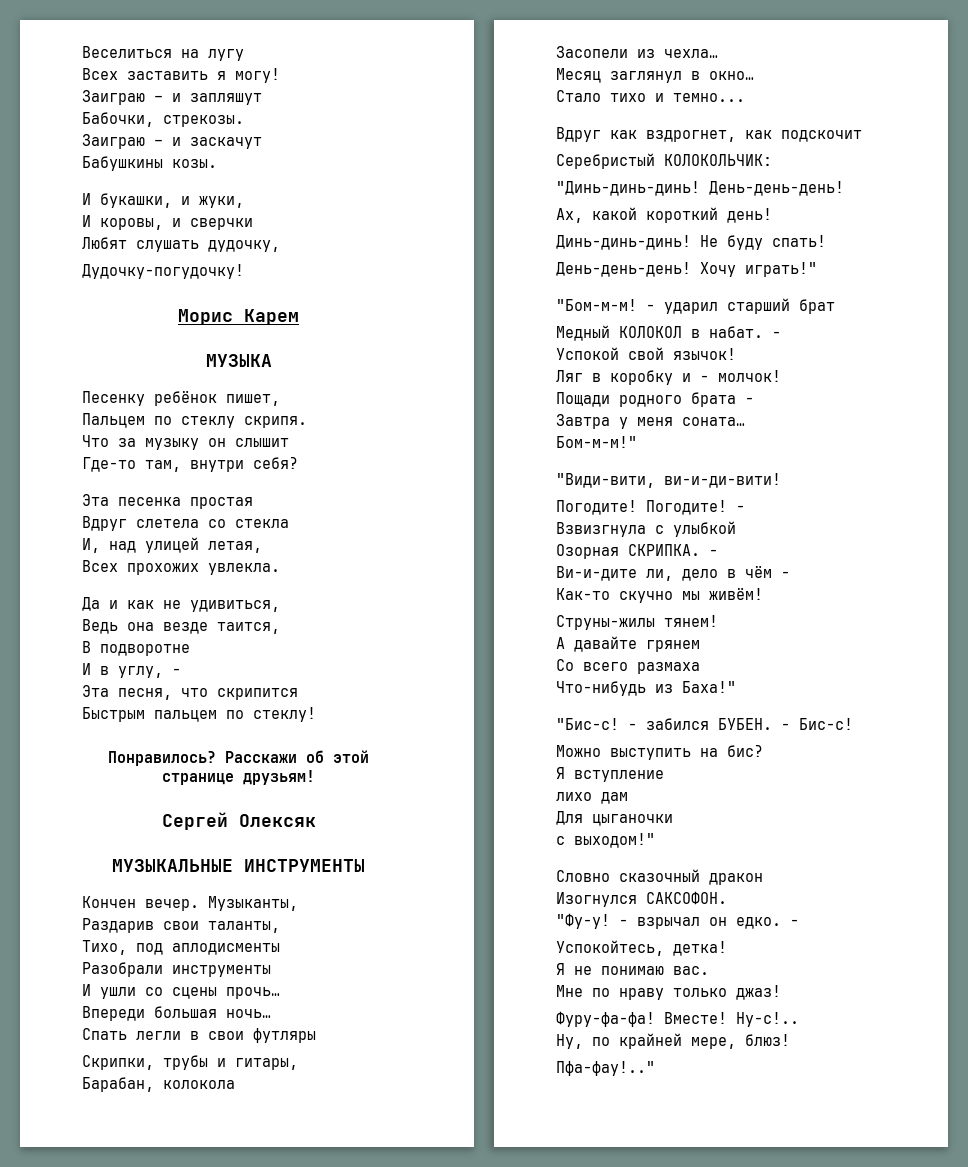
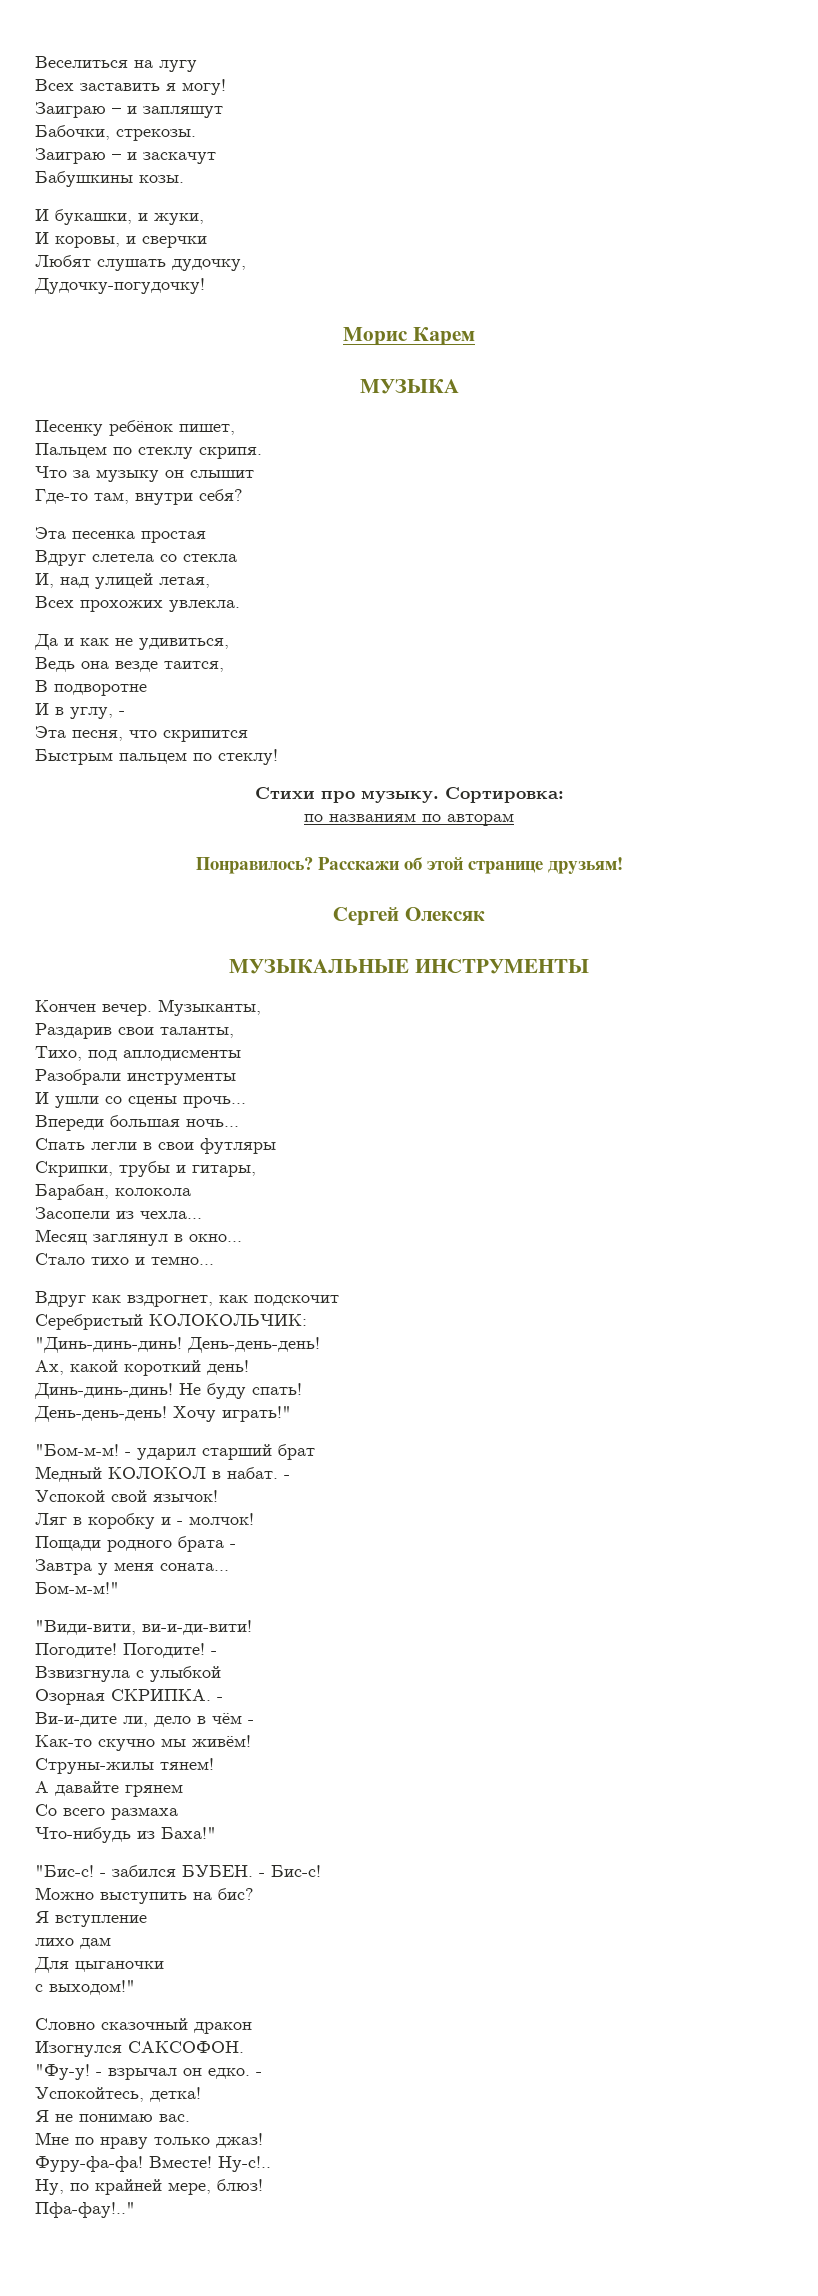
+ Стихи про музыку. Сортировка:
+ по названиям по авторам

